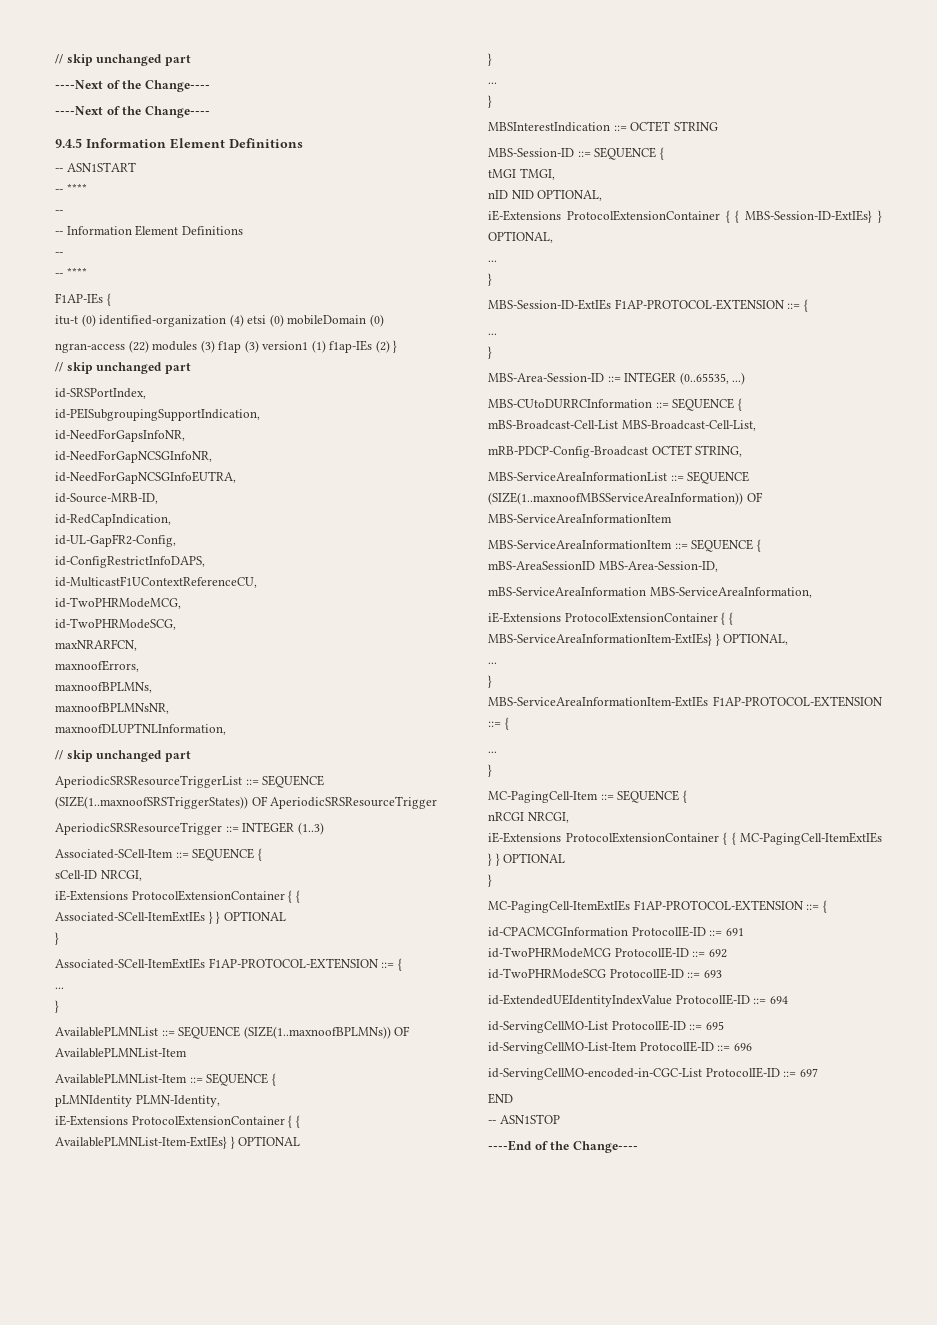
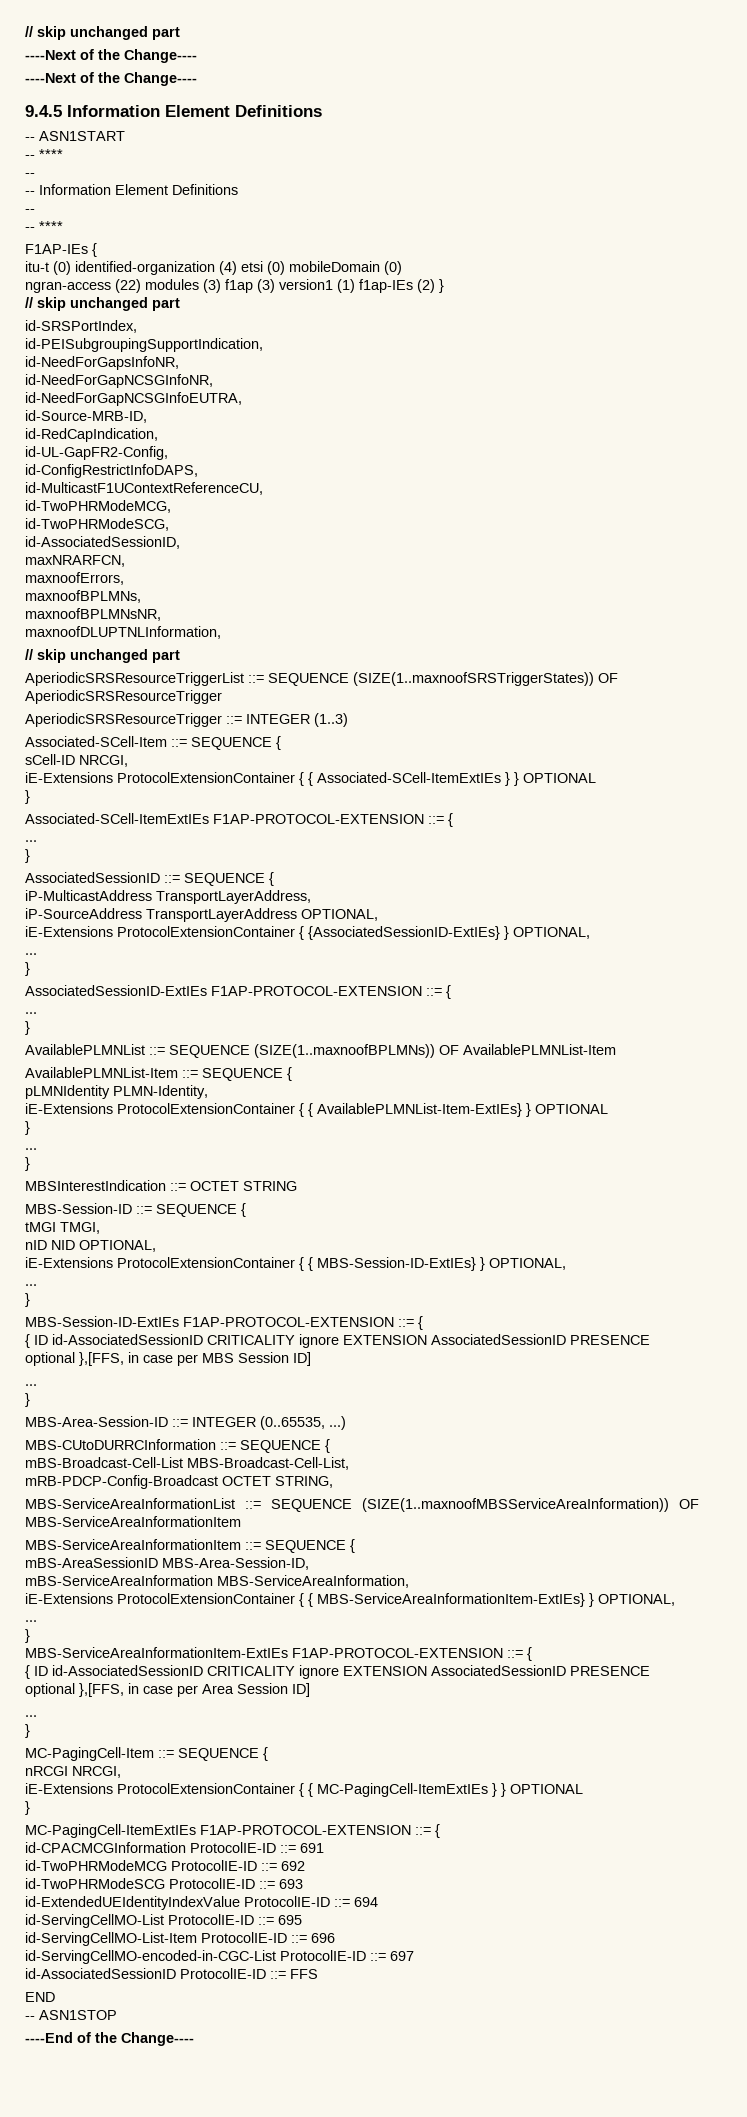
+ id-AssociatedSessionID,
+ AssociatedSessionID ::= SEQUENCE {
+ iP-MulticastAddress TransportLayerAddress,
+ iP-SourceAddress TransportLayerAddress OPTIONAL,
+ iE-Extensions ProtocolExtensionContainer { {AssociatedSessionID-ExtIEs} } OPTIONAL,
+ ...
+ }
+ AssociatedSessionID-ExtIEs F1AP-PROTOCOL-EXTENSION ::= {
+ ...
+ }
+ { ID id-AssociatedSessionID CRITICALITY ignore EXTENSION AssociatedSessionID PRESENCE optional },[FFS, in case per MBS Session ID]
+ { ID id-AssociatedSessionID CRITICALITY ignore EXTENSION AssociatedSessionID PRESENCE optional },[FFS, in case per Area Session ID]
+ id-AssociatedSessionID ProtocolIE-ID ::= FFS

